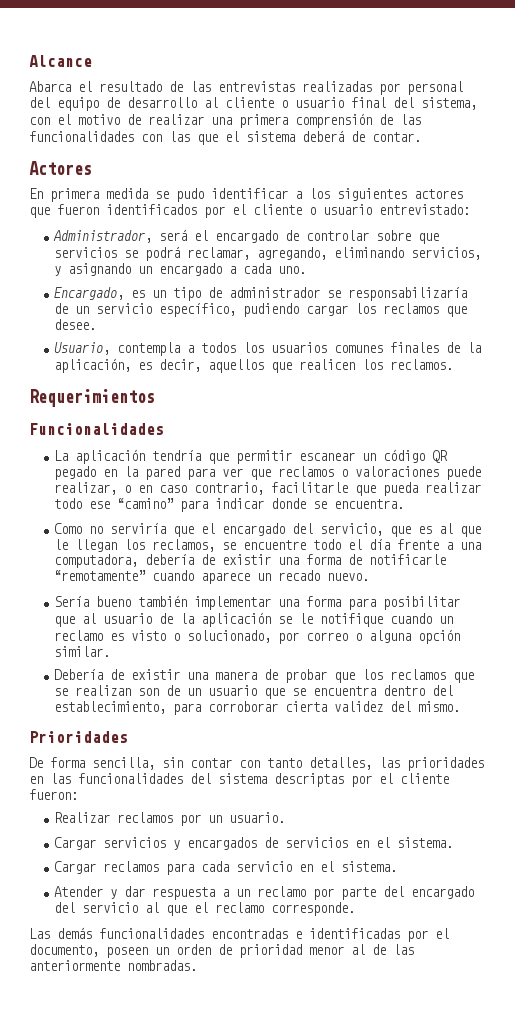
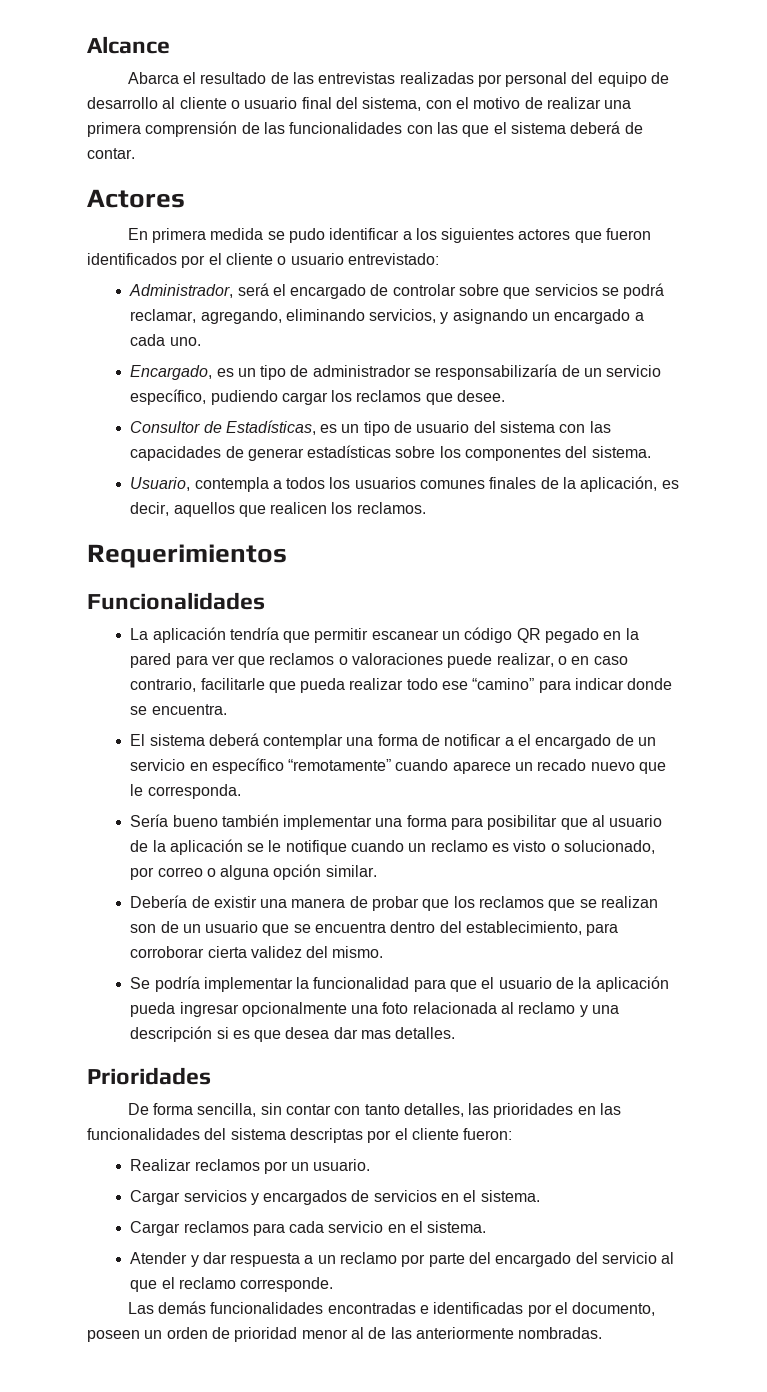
+ Consultor de Estadísticas, es un tipo de usuario del sistema con las capacidades de generar estadísticas sobre los componentes del sistema.
- Como no serviría que el encargado del servicio, que es al que le llegan los reclamos, se encuentre todo el día frente a una computadora, debería de existir una forma de notificarle “remotamente” cuando aparece un recado nuevo.
+ El sistema deberá contemplar una forma de notificar a el encargado de un servicio en específico “remotamente” cuando aparece un recado nuevo que le corresponda.
+ Se podría implementar la funcionalidad para que el usuario de la aplicación pueda ingresar opcionalmente una foto relacionada al reclamo y una descripción si es que desea dar mas detalles.

